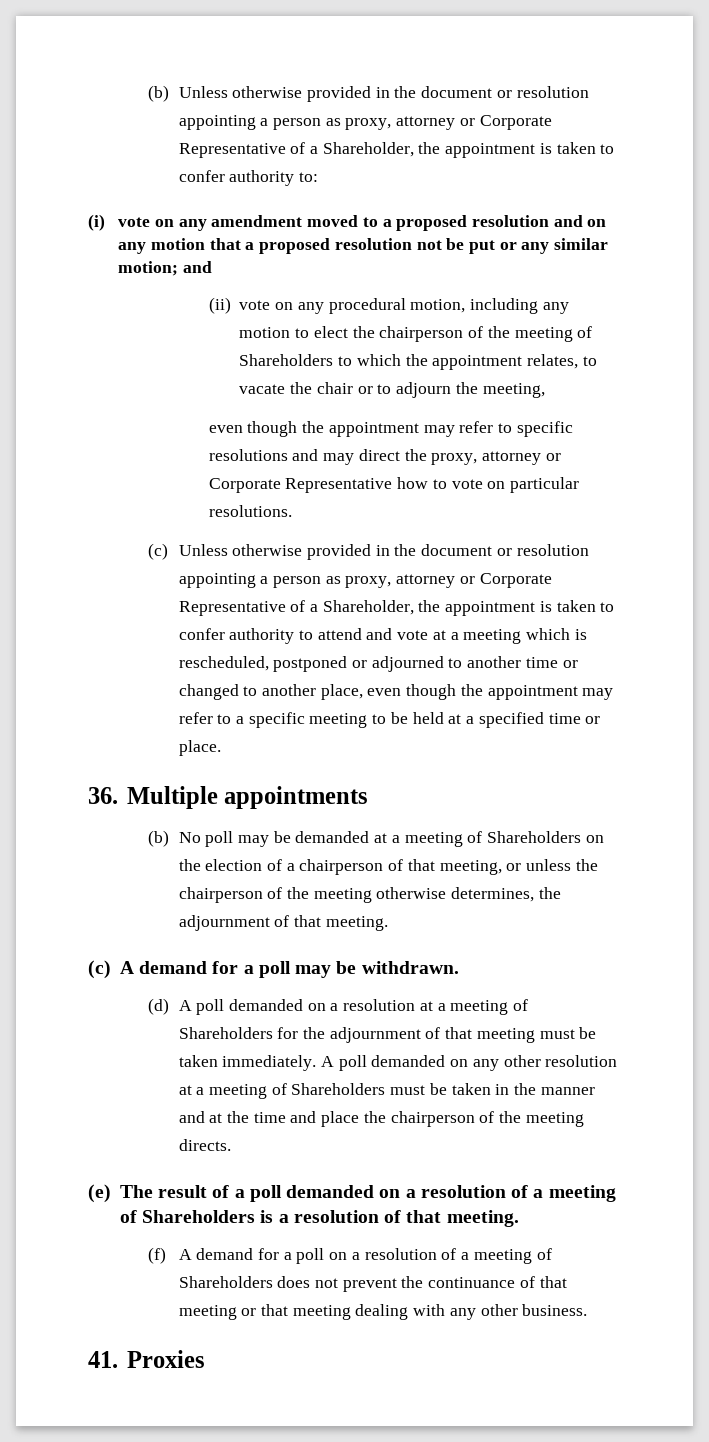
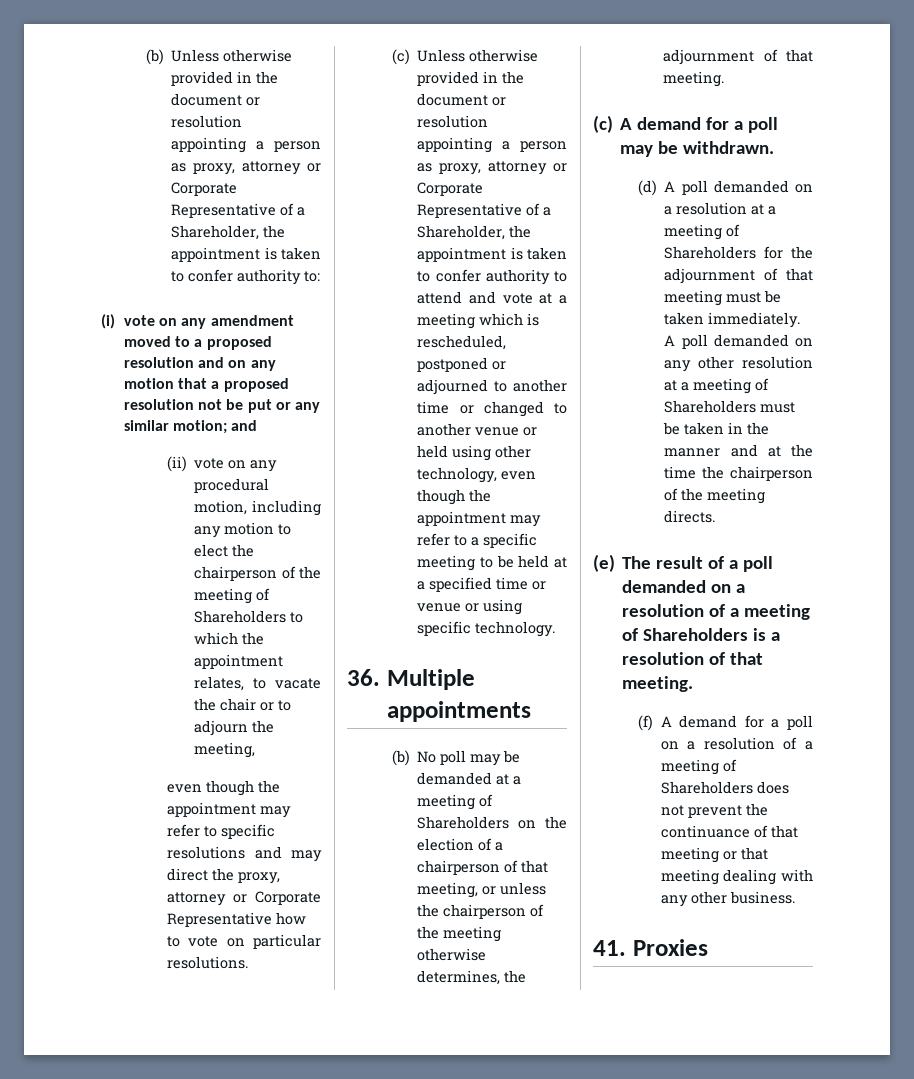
- (c) Unless otherwise provided in the document or resolution appointing a person as proxy, attorney or Corporate Representative of a Shareholder, the appointment is taken to confer authority to attend and vote at a meeting which is rescheduled, postponed or adjourned to another time or changed to another place, even though the appointment may refer to a specific meeting to be held at a specified time or place.
+ (c) Unless otherwise provided in the document or resolution appointing a person as proxy, attorney or Corporate Representative of a Shareholder, the appointment is taken to confer authority to attend and vote at a meeting which is rescheduled, postponed or adjourned to another time or changed to another venue or held using other technology, even though the appointment may refer to a specific meeting to be held at a specified time or venue or using specific technology.
- A poll demanded on any other resolution at a meeting of Shareholders must be taken in the manner and at the time and place the chairperson of the meeting directs.
+ A poll demanded on any other resolution at a meeting of Shareholders must be taken in the manner and at the time the chairperson of the meeting directs.

